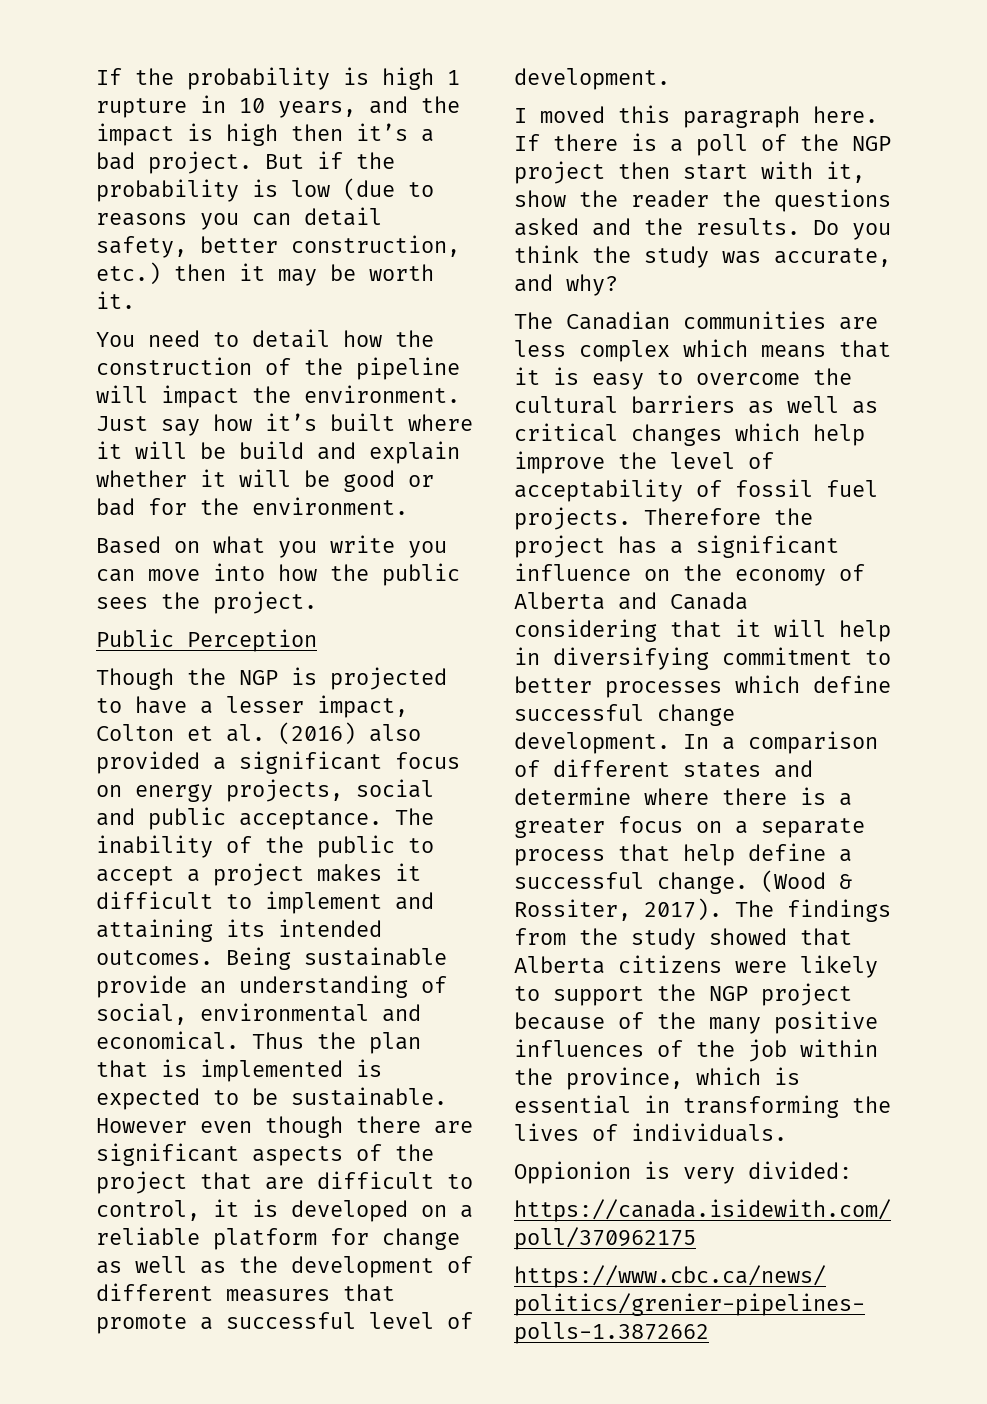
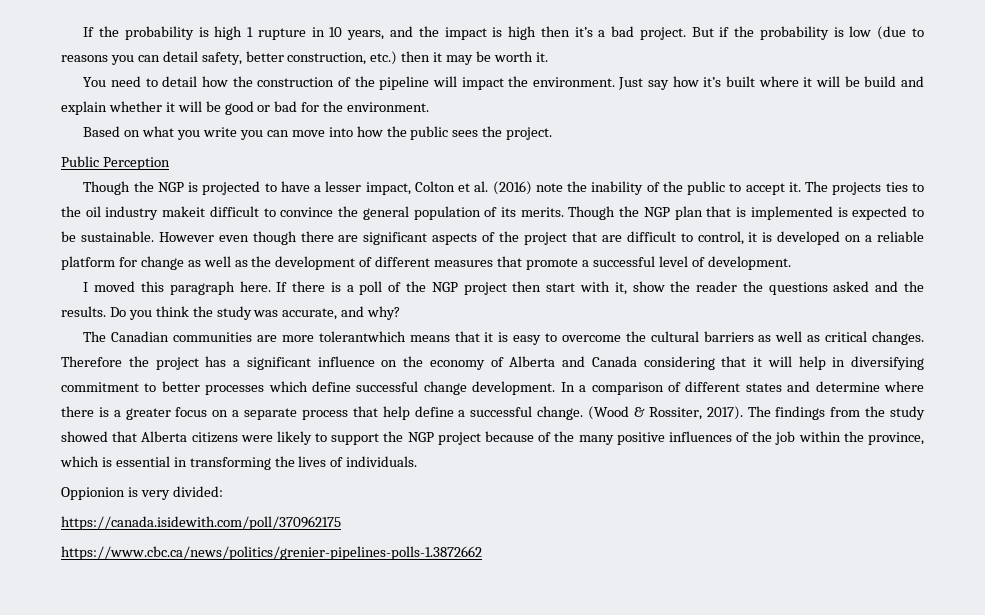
- Though the NGP is projected to have a lesser impact, Colton et al. (2016) also provided a significant focus on energy projects, social and public acceptance. The inability of the public to accept a project makes it difficult to implement and attaining its intended outcomes. Being sustainable provide an understanding of social, environmental and economical. Thus the plan that is implemented is expected to be sustainable.
+ Though the NGP is projected to have a lesser impact, Colton et al. (2016) note the inability of the public to accept it. The projects ties to the oil industry makeit difficult to convince the general population of its merits. Though the NGP plan that is implemented is expected to be sustainable.
- The Canadian communities are less complex which means that it is easy to overcome the cultural barriers as well as critical changes which help improve the level of acceptability of fossil fuel projects.
+ The Canadian communities are more tolerantwhich means that it is easy to overcome the cultural barriers as well as critical changes.

